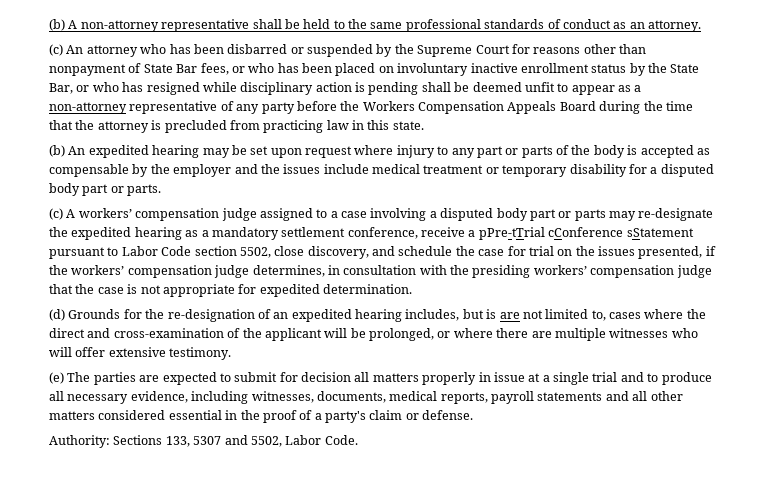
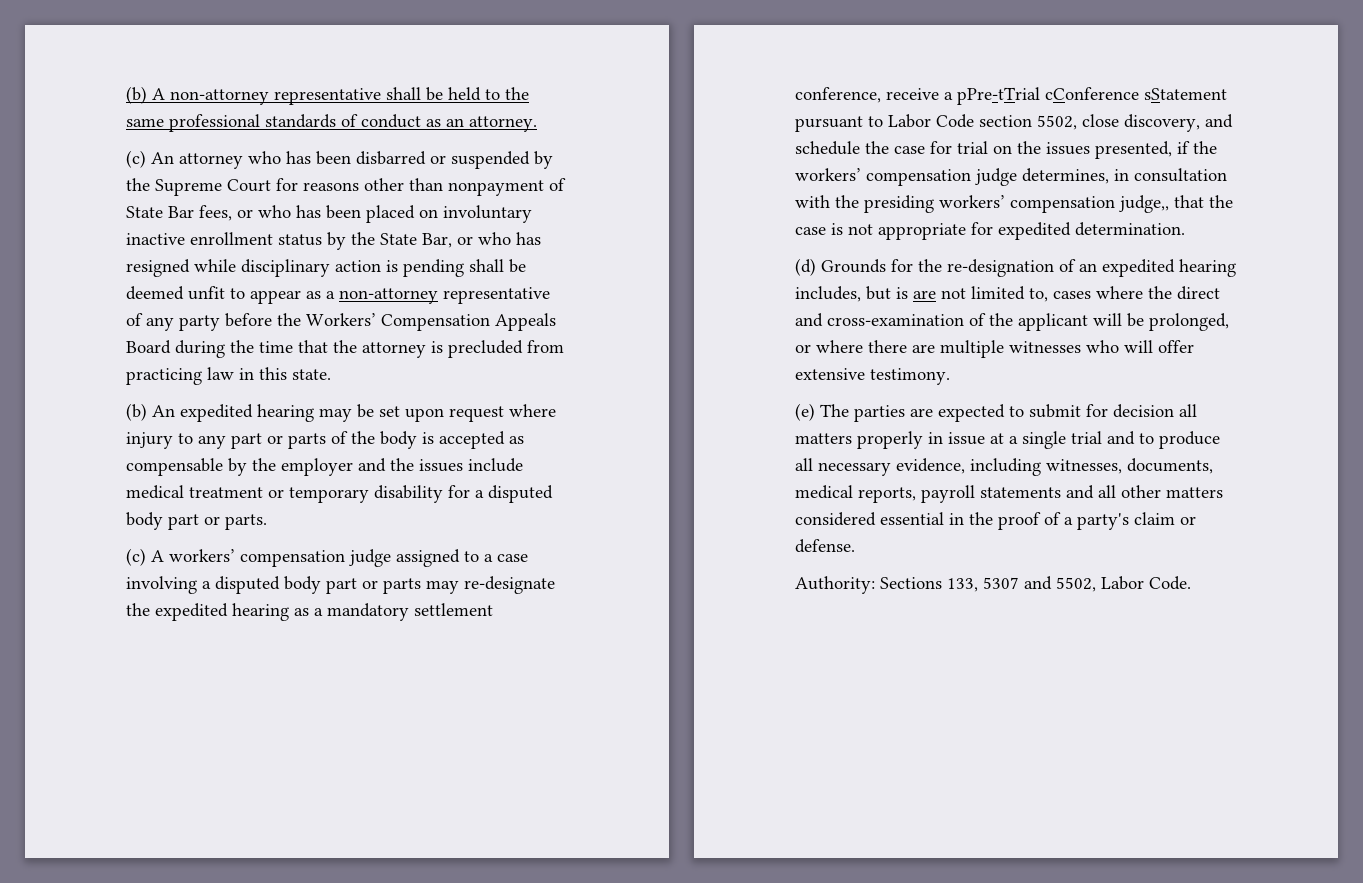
- (c) An attorney who has been disbarred or suspended by the Supreme Court for reasons other than nonpayment of State Bar fees, or who has been placed on involuntary inactive enrollment status by the State Bar, or who has resigned while disciplinary action is pending shall be deemed unfit to appear as a non-attorney representative of any party before the Workers Compensation Appeals Board during the time that the attorney is precluded from practicing law in this state.
+ (c) An attorney who has been disbarred or suspended by the Supreme Court for reasons other than nonpayment of State Bar fees, or who has been placed on involuntary inactive enrollment status by the State Bar, or who has resigned while disciplinary action is pending shall be deemed unfit to appear as a non-attorney representative of any party before the Workers’ Compensation Appeals Board during the time that the attorney is precluded from practicing law in this state.
- (c) A workers’ compensation judge assigned to a case involving a disputed body part or parts may re-designate the expedited hearing as a mandatory settlement conference, receive a pPre-tTrial cConference sStatement pursuant to Labor Code section 5502, close discovery, and schedule the case for trial on the issues presented, if the workers’ compensation judge determines, in consultation with the presiding workers’ compensation judge that the case is not appropriate for expedited determination.
+ (c) A workers’ compensation judge assigned to a case involving a disputed body part or parts may re-designate the expedited hearing as a mandatory settlement conference, receive a pPre-tTrial cConference sStatement pursuant to Labor Code section 5502, close discovery, and schedule the case for trial on the issues presented, if the workers’ compensation judge determines, in consultation with the presiding workers’ compensation judge,, that the case is not appropriate for expedited determination.

